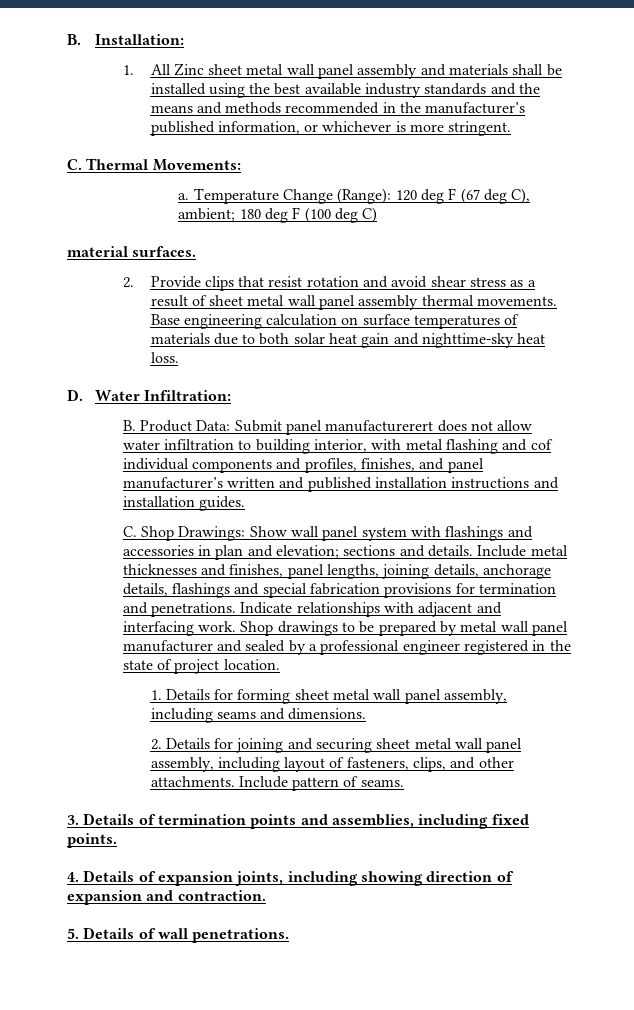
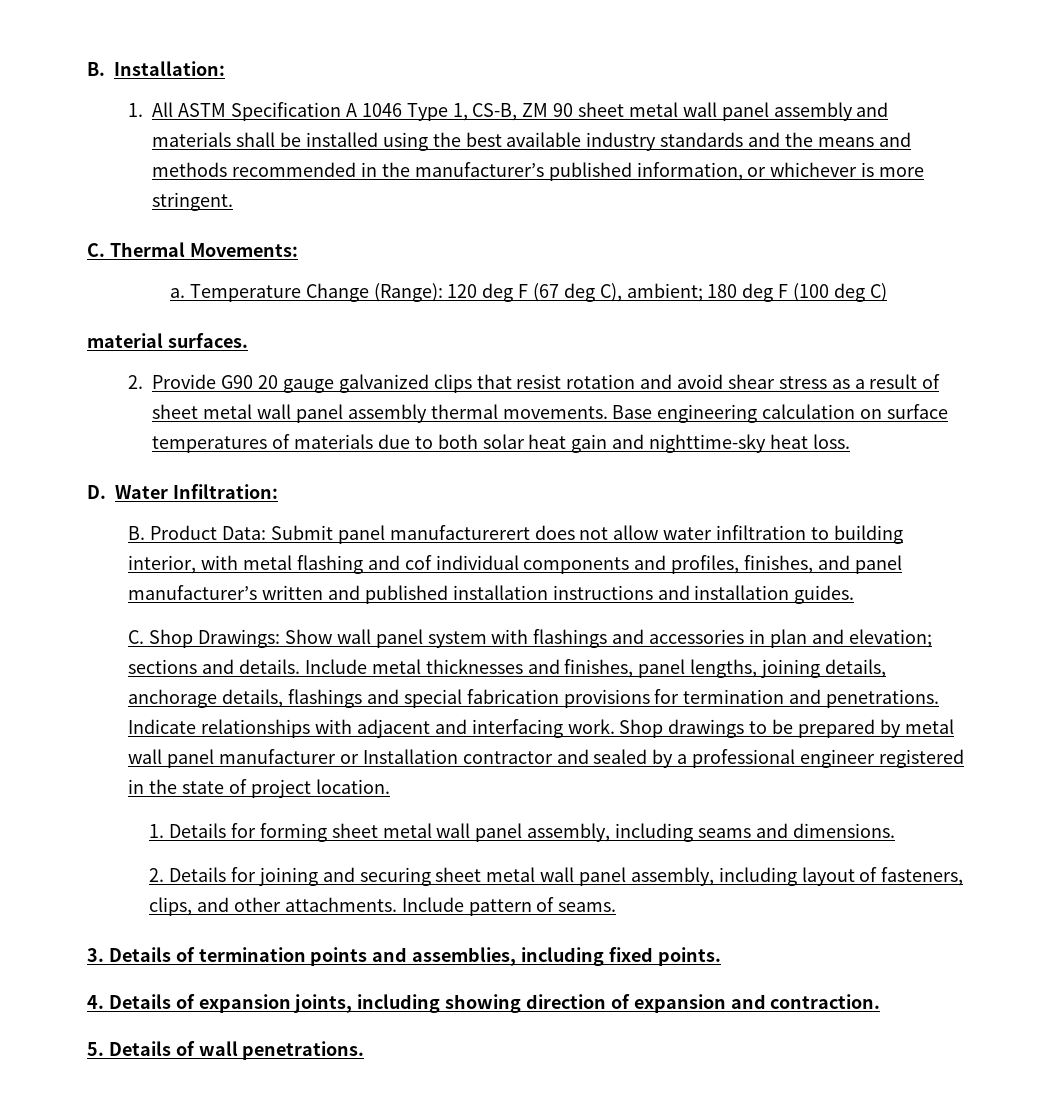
- 1. All Zinc sheet metal wall panel assembly and materials shall be installed using the best available industry standards and the means and methods recommended in the manufacturer’s published information, or whichever is more stringent.
+ 1. All ASTM Specification A 1046 Type 1, CS-B, ZM 90 sheet metal wall panel assembly and materials shall be installed using the best available industry standards and the means and methods recommended in the manufacturer’s published information, or whichever is more stringent.
- 2. Provide clips that resist rotation and avoid shear stress as a result of sheet metal wall panel assembly thermal movements.
+ 2. Provide G90 20 gauge galvanized clips that resist rotation and avoid shear stress as a result of sheet metal wall panel assembly thermal movements.
- Shop drawings to be prepared by metal wall panel manufacturer and sealed by a professional engineer registered in the state of project location.
+ Shop drawings to be prepared by metal wall panel manufacturer or Installation contractor and sealed by a professional engineer registered in the state of project location.

